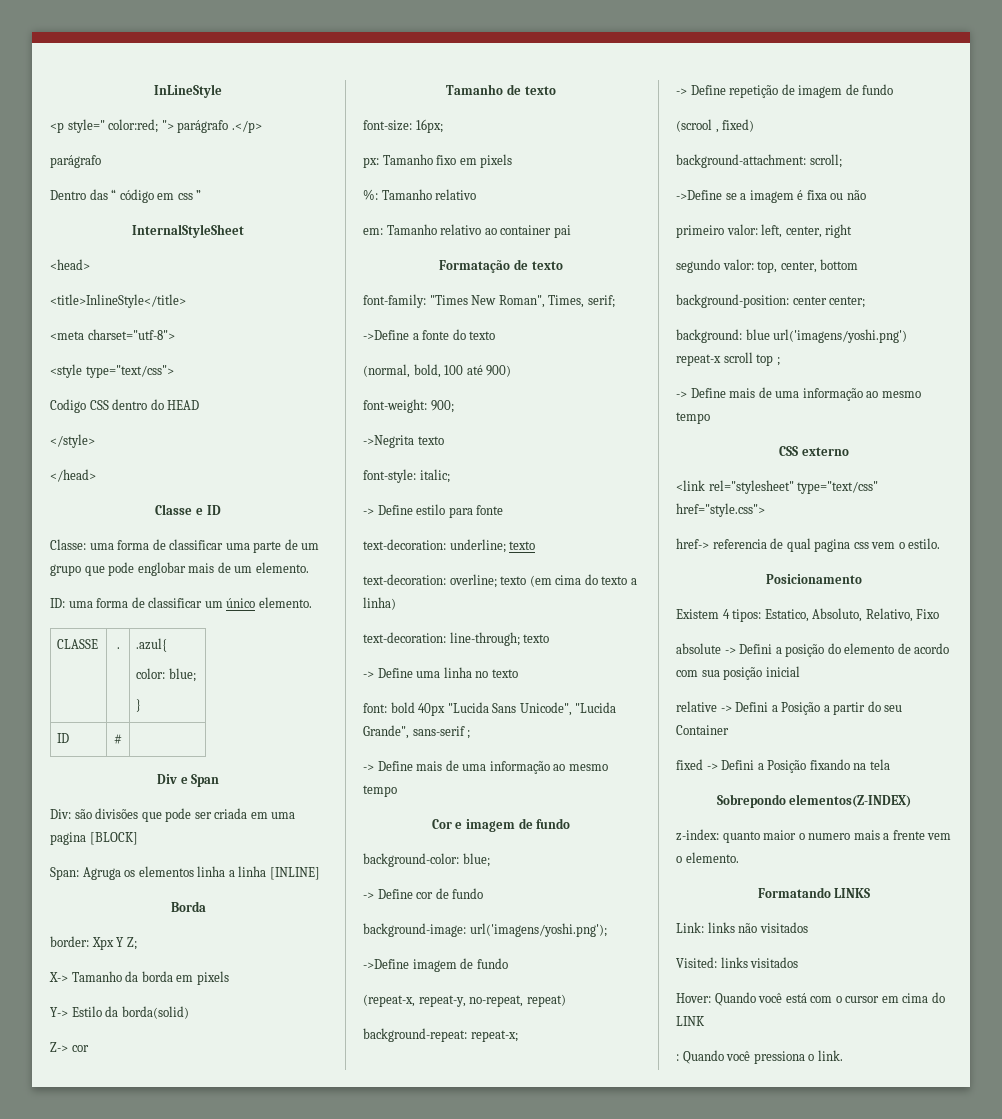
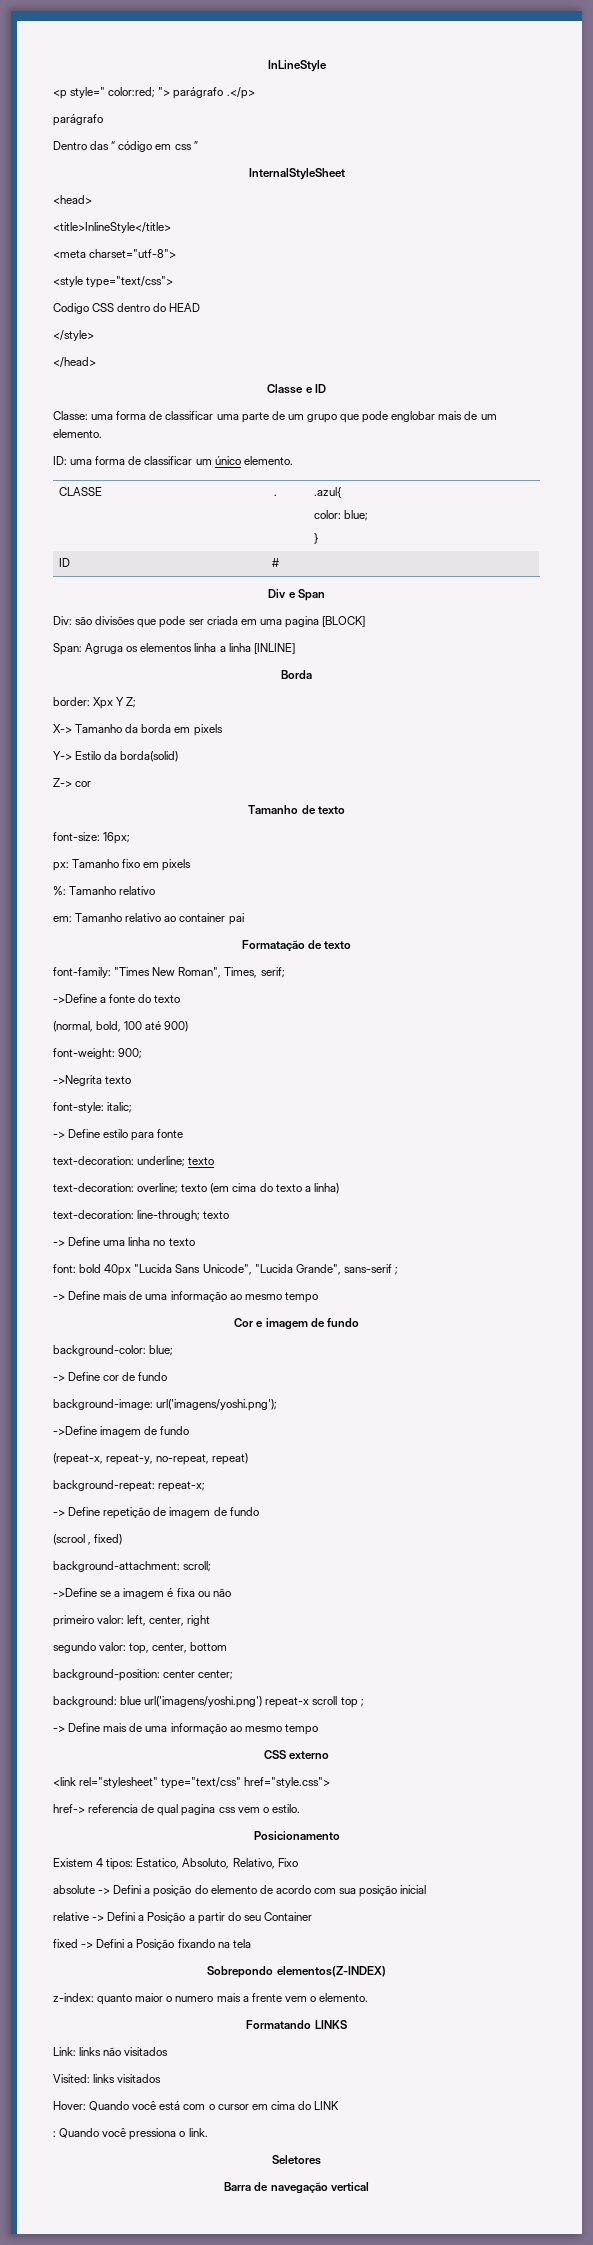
+ Seletores
+ Barra de navegação vertical

